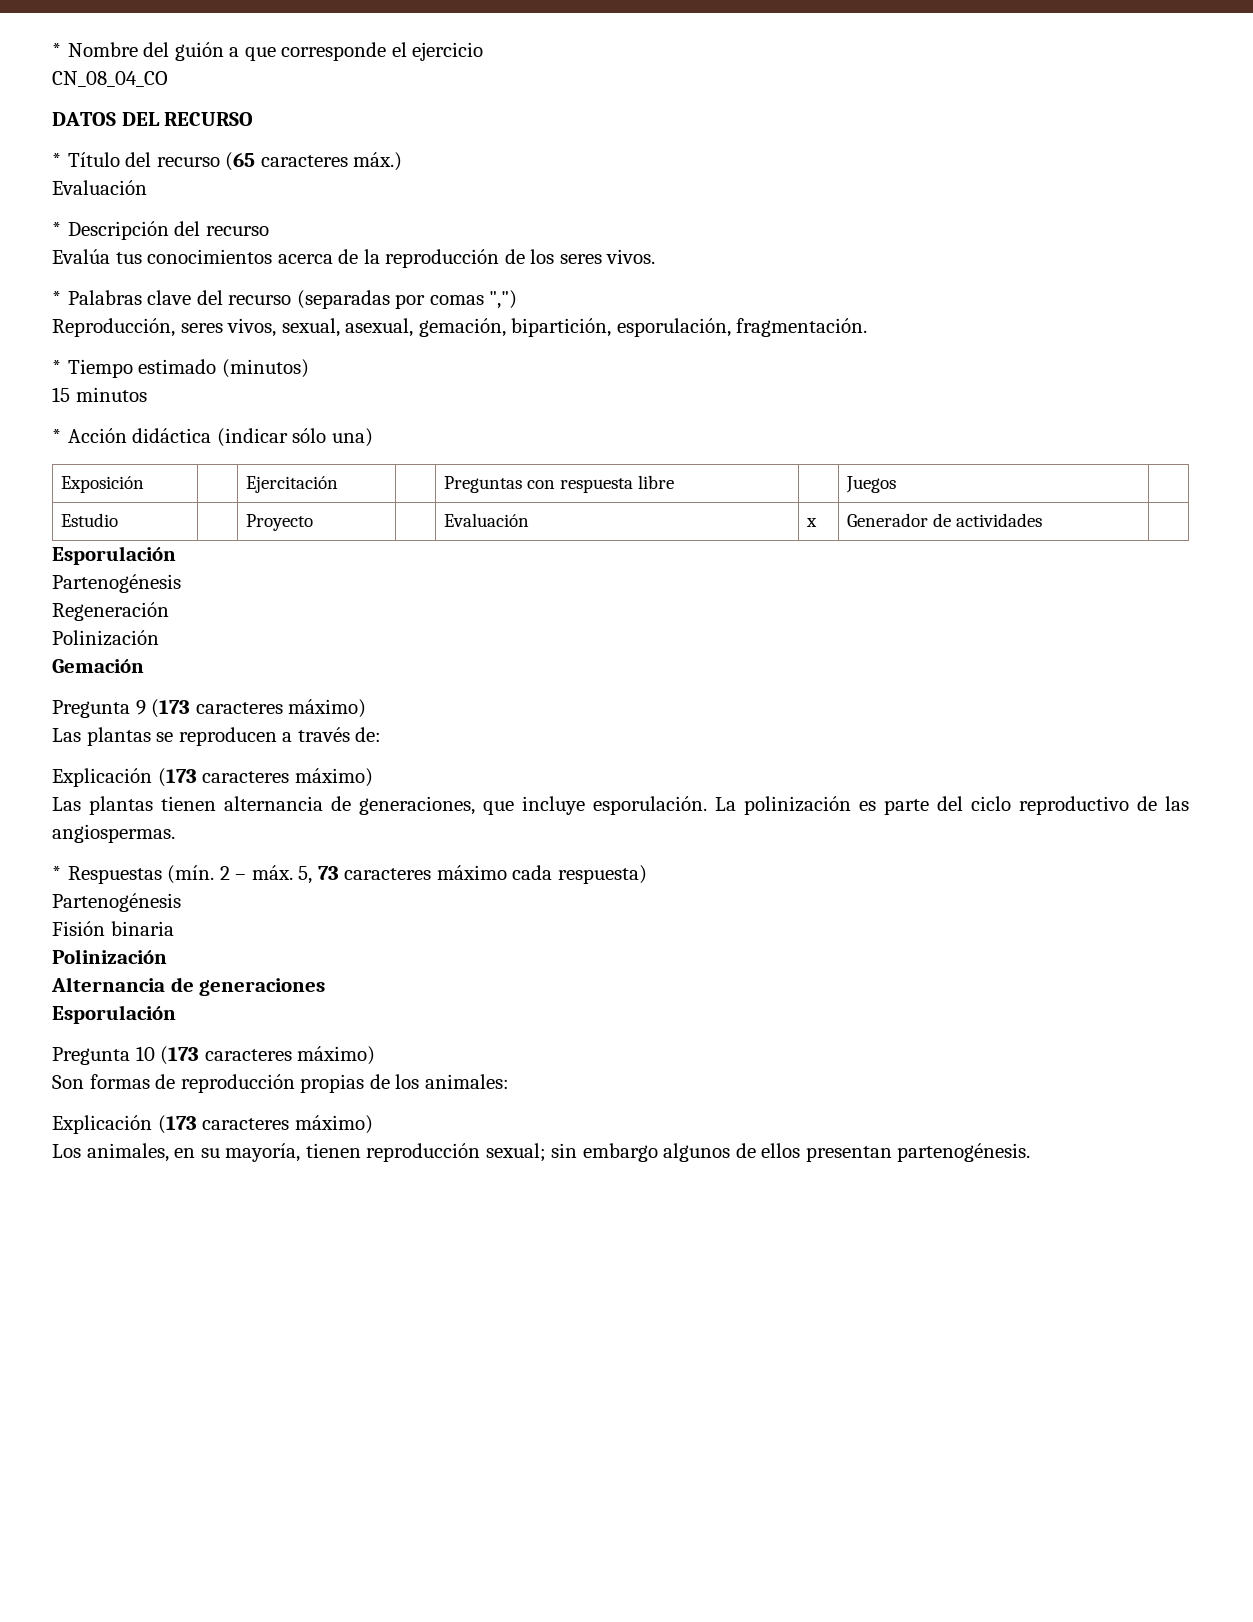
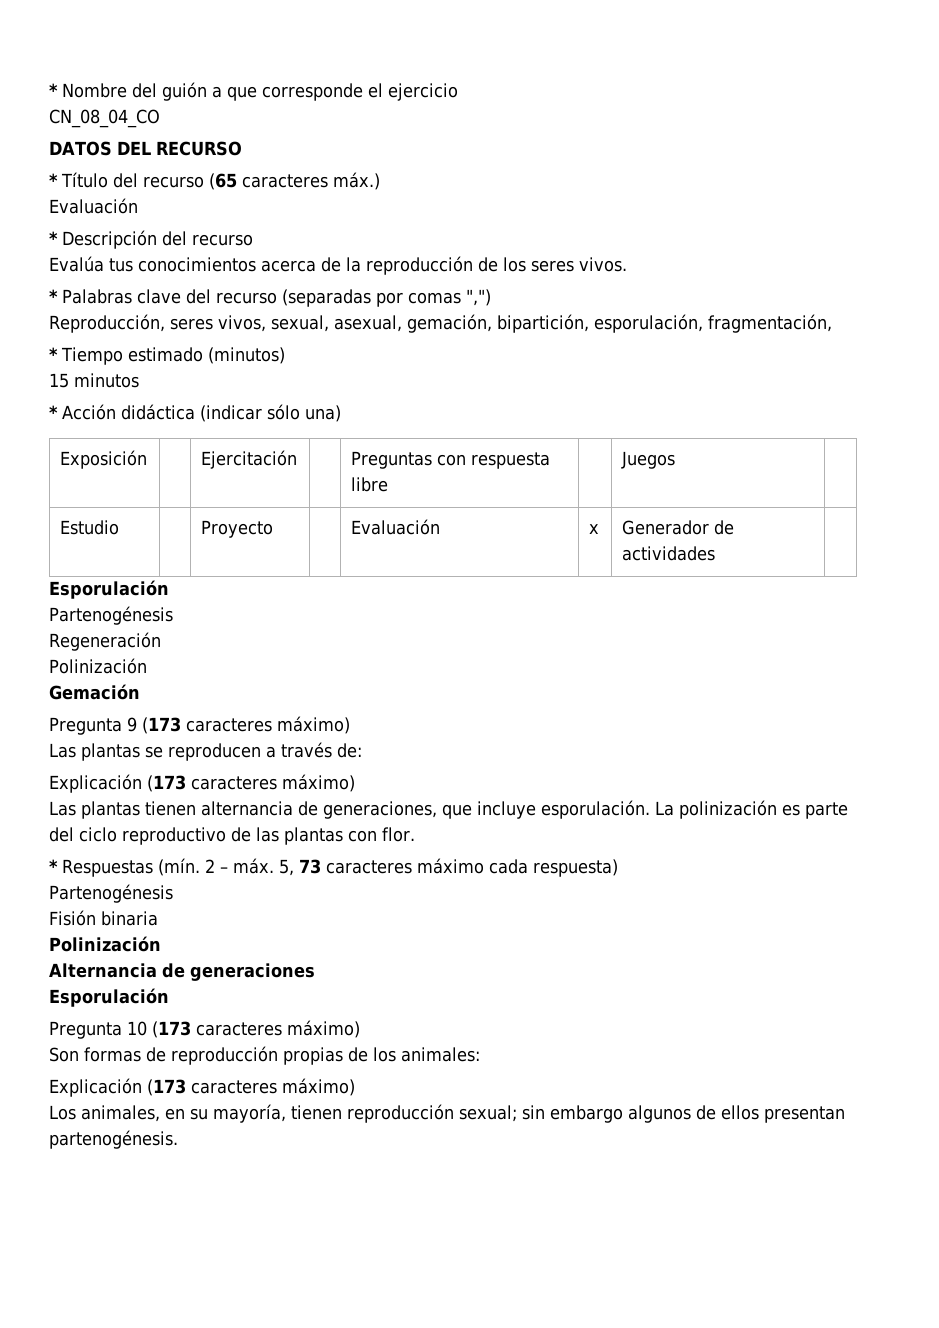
- Reproducción, seres vivos, sexual, asexual, gemación, bipartición, esporulación, fragmentación.
+ Reproducción, seres vivos, sexual, asexual, gemación, bipartición, esporulación, fragmentación,
- La polinización es parte del ciclo reproductivo de las angiospermas.
+ La polinización es parte del ciclo reproductivo de las plantas con flor.

